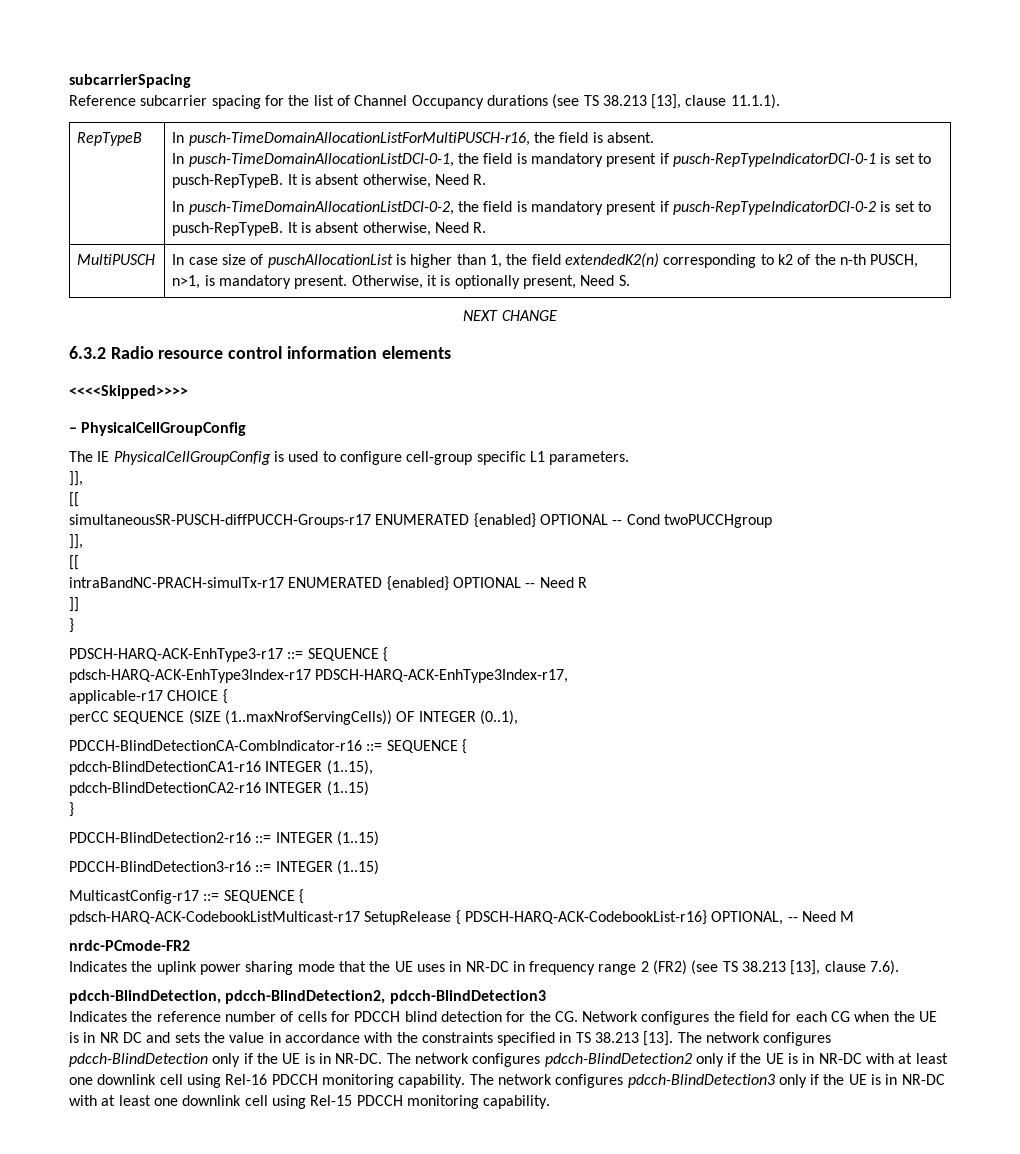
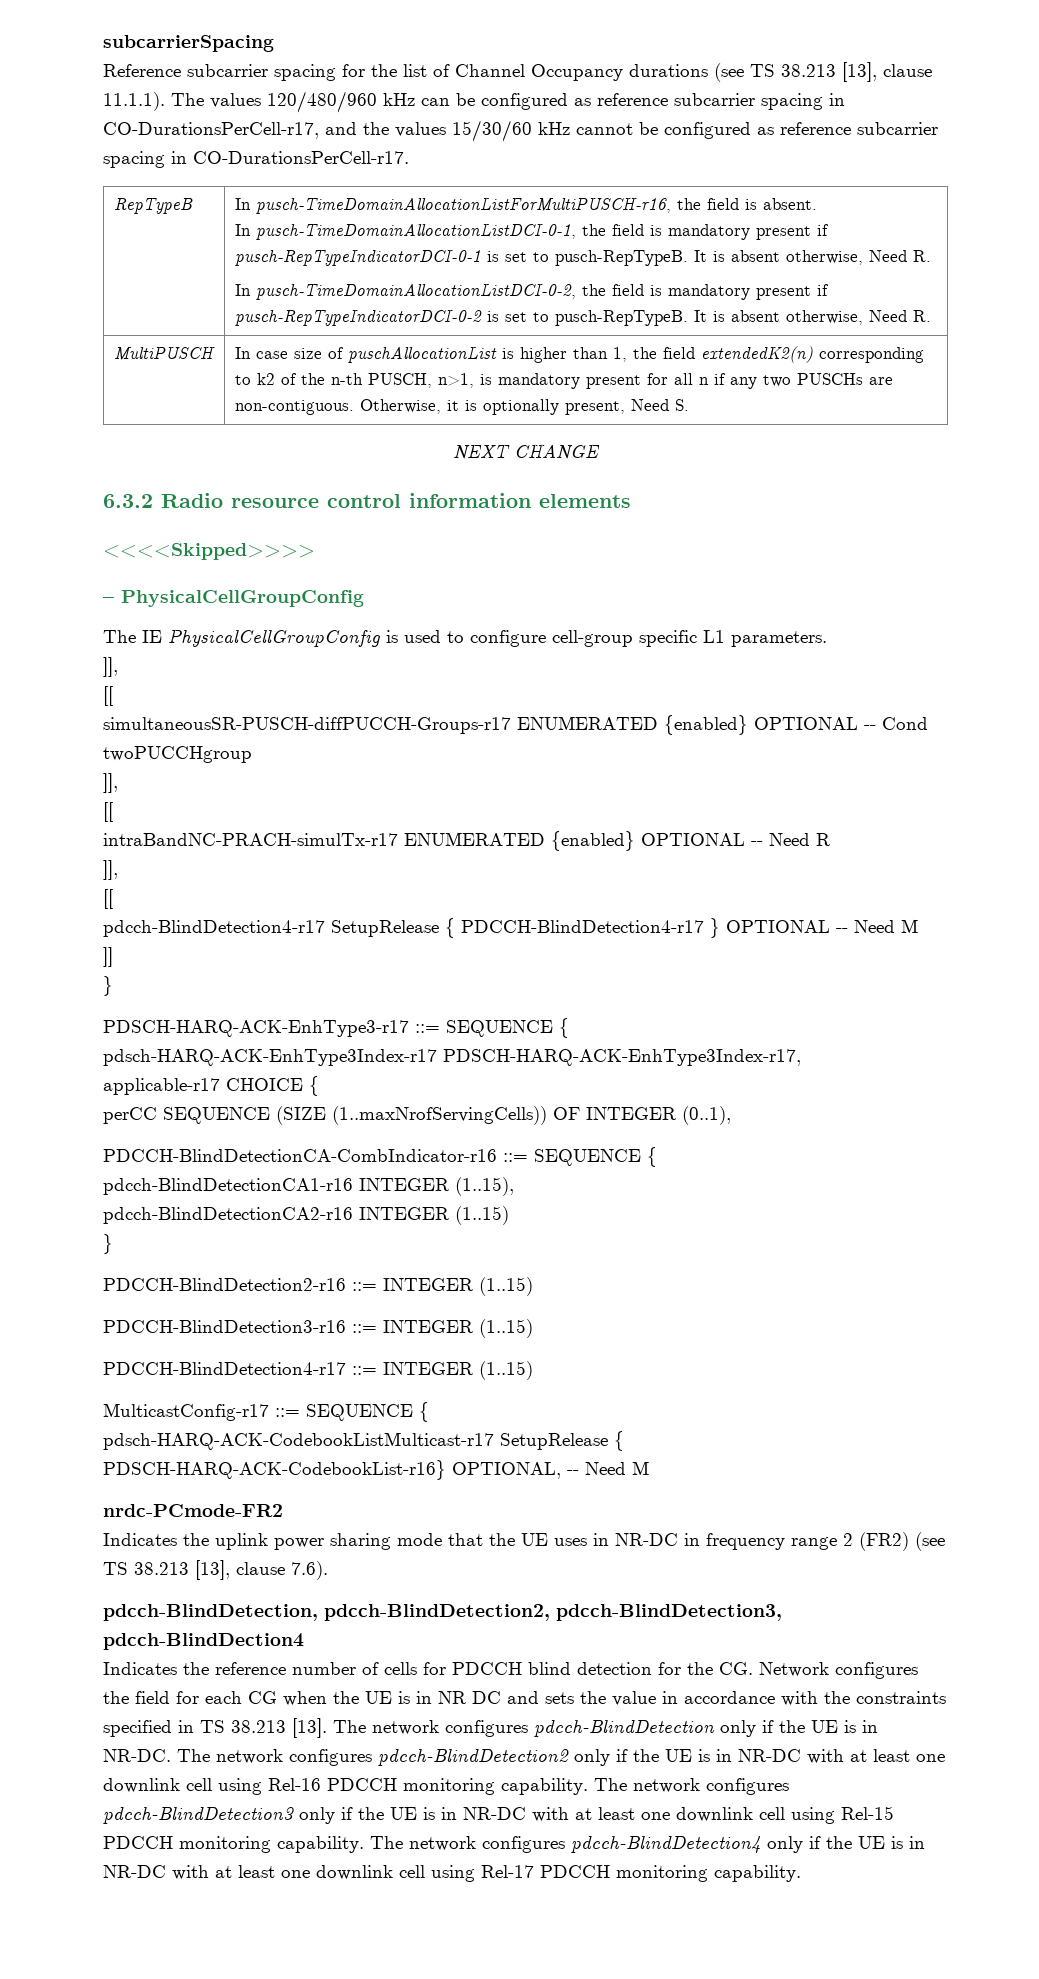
- Reference subcarrier spacing for the list of Channel Occupancy durations (see TS 38.213 [13], clause 11.1.1).
+ Reference subcarrier spacing for the list of Channel Occupancy durations (see TS 38.213 [13], clause 11.1.1). The values 120/480/960 kHz can be configured as reference subcarrier spacing in CO-DurationsPerCell-r17, and the values 15/30/60 kHz cannot be configured as reference subcarrier spacing in CO-DurationsPerCell-r17.
- MultiPUSCH | In case size of puschAllocationList is higher than 1, the field extendedK2(n) corresponding to k2 of the n-th PUSCH, n>1, is mandatory present. Otherwise, it is optionally present, Need S.
+ MultiPUSCH | In case size of puschAllocationList is higher than 1, the field extendedK2(n) corresponding to k2 of the n-th PUSCH, n>1, is mandatory present for all n if any two PUSCHs are non-contiguous. Otherwise, it is optionally present, Need S.
  intraBandNC-PRACH-simulTx-r17 ENUMERATED {enabled} OPTIONAL -- Need R
+ ]],
+ [[
+ pdcch-BlindDetection4-r17 SetupRelease { PDCCH-BlindDetection4-r17 } OPTIONAL -- Need M
+ PDCCH-BlindDetection4-r17 ::= INTEGER (1..15)
- pdcch-BlindDetection, pdcch-BlindDetection2, pdcch-BlindDetection3
+ pdcch-BlindDetection, pdcch-BlindDetection2, pdcch-BlindDetection3, pdcch-BlindDection4
+ The network configures pdcch-BlindDetection4 only if the UE is in NR-DC with at least one downlink cell using Rel-17 PDCCH monitoring capability.

